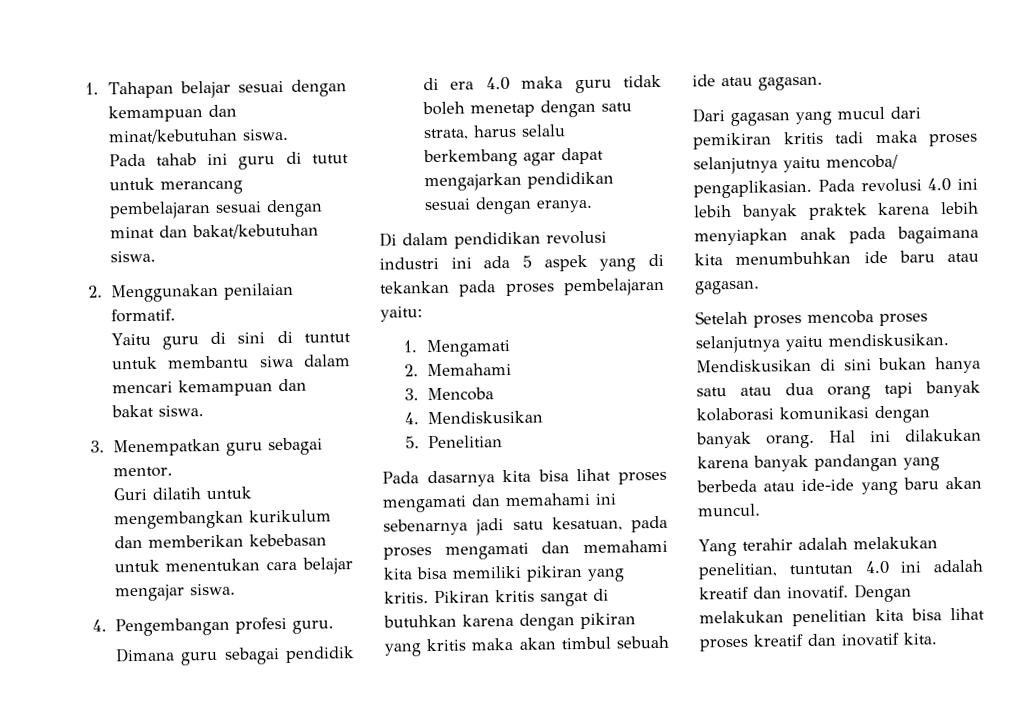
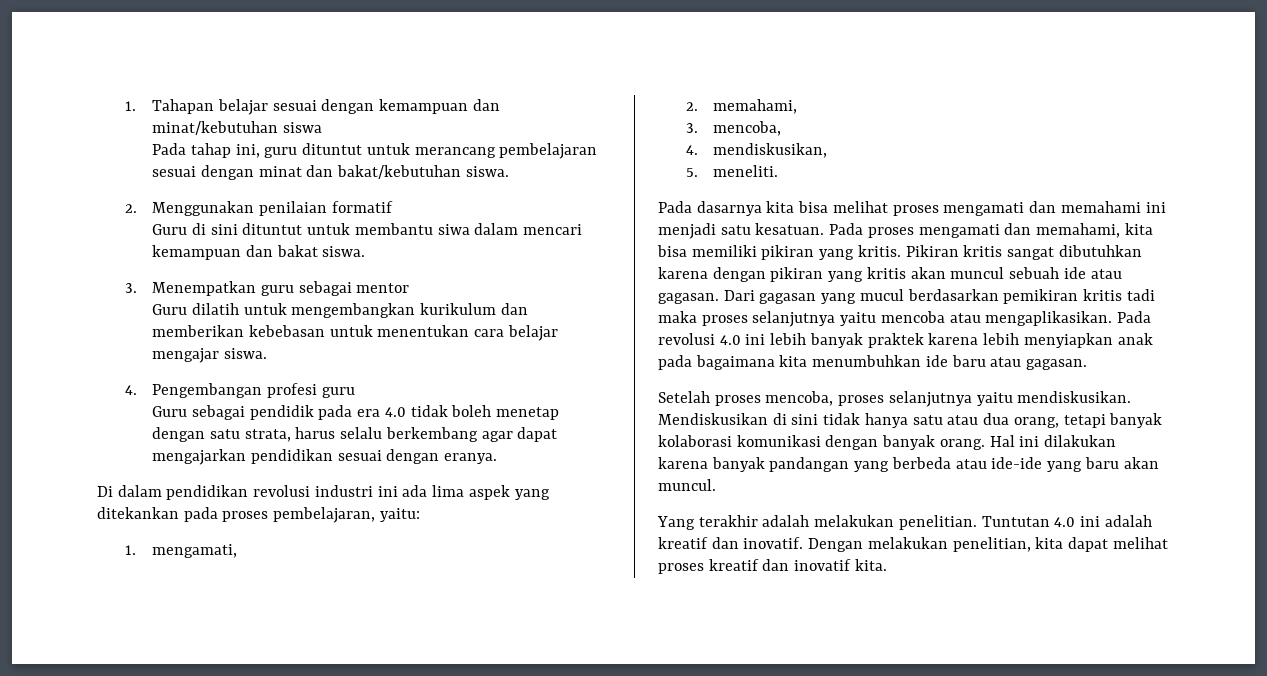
- 1. Tahapan belajar sesuai dengan kemampuan dan minat/kebutuhan siswa.
- Pada tahab ini guru di tutut untuk merancang pembelajaran sesuai dengan minat dan bakat/kebutuhan siswa.
+ 1. Tahapan belajar sesuai dengan kemampuan dan minat/kebutuhan siswa
+ Pada tahap ini, guru dituntut untuk merancang pembelajaran sesuai dengan minat dan bakat/kebutuhan siswa.
- 2. Menggunakan penilaian formatif.
- Yaitu guru di sini di tuntut untuk membantu siwa dalam mencari kemampuan dan bakat siswa.
+ 2. Menggunakan penilaian formatif
+ Guru di sini dituntut untuk membantu siwa dalam mencari kemampuan dan bakat siswa.
- 3. Menempatkan guru sebagai mentor.
- Guri dilatih untuk mengembangkan kurikulum dan memberikan kebebasan untuk menentukan cara belajar mengajar siswa.
+ 3. Menempatkan guru sebagai mentor
+ Guru dilatih untuk mengembangkan kurikulum dan memberikan kebebasan untuk menentukan cara belajar mengajar siswa.
- 4. Pengembangan profesi guru.
- Dimana guru sebagai pendidik di era 4.0 maka guru tidak boleh menetap dengan satu strata, harus selalu berkembang agar dapat mengajarkan pendidikan sesuai dengan eranya.
+ 4. Pengembangan profesi guru
+ Guru sebagai pendidik pada era 4.0 tidak boleh menetap dengan satu strata, harus selalu berkembang agar dapat mengajarkan pendidikan sesuai dengan eranya.
- Di dalam pendidikan revolusi industri ini ada 5 aspek yang di tekankan pada proses pembelajaran yaitu:
+ Di dalam pendidikan revolusi industri ini ada lima aspek yang ditekankan pada proses pembelajaran, yaitu:
- 1. Mengamati
- 2. Memahami
- 3. Mencoba
- 4. Mendiskusikan
+ 1. mengamati,
+ 2. memahami,
+ 3. mencoba,
+ 4. mendiskusikan,
- 5. Penelitian
+ 5. meneliti.
- Pada dasarnya kita bisa lihat proses mengamati dan memahami ini sebenarnya jadi satu kesatuan, pada proses mengamati dan memahami kita bisa memiliki pikiran yang kritis.
+ Pada dasarnya kita bisa melihat proses mengamati dan memahami ini menjadi satu kesatuan. Pada proses mengamati dan memahami, kita bisa memiliki pikiran yang kritis.
- Pikiran kritis sangat di butuhkan karena dengan pikiran yang kritis maka akan timbul sebuah ide atau gagasan.
- Dari gagasan yang mucul dari pemikiran kritis tadi maka proses selanjutnya yaitu mencoba/ pengaplikasian.
+ Pikiran kritis sangat dibutuhkan karena dengan pikiran yang kritis akan muncul sebuah ide atau gagasan. Dari gagasan yang mucul berdasarkan pemikiran kritis tadi maka proses selanjutnya yaitu mencoba atau mengaplikasikan.
- Setelah proses mencoba proses selanjutnya yaitu mendiskusikan.
+ Setelah proses mencoba, proses selanjutnya yaitu mendiskusikan.
- Mendiskusikan di sini bukan hanya satu atau dua orang tapi banyak kolaborasi komunikasi dengan banyak orang.
+ Mendiskusikan di sini tidak hanya satu atau dua orang, tetapi banyak kolaborasi komunikasi dengan banyak orang.
- Yang terahir adalah melakukan penelitian, tuntutan 4.0 ini adalah kreatif dan inovatif.
+ Yang terakhir adalah melakukan penelitian. Tuntutan 4.0 ini adalah kreatif dan inovatif.
- Dengan melakukan penelitian kita bisa lihat proses kreatif dan inovatif kita.
+ Dengan melakukan penelitian, kita dapat melihat proses kreatif dan inovatif kita.

